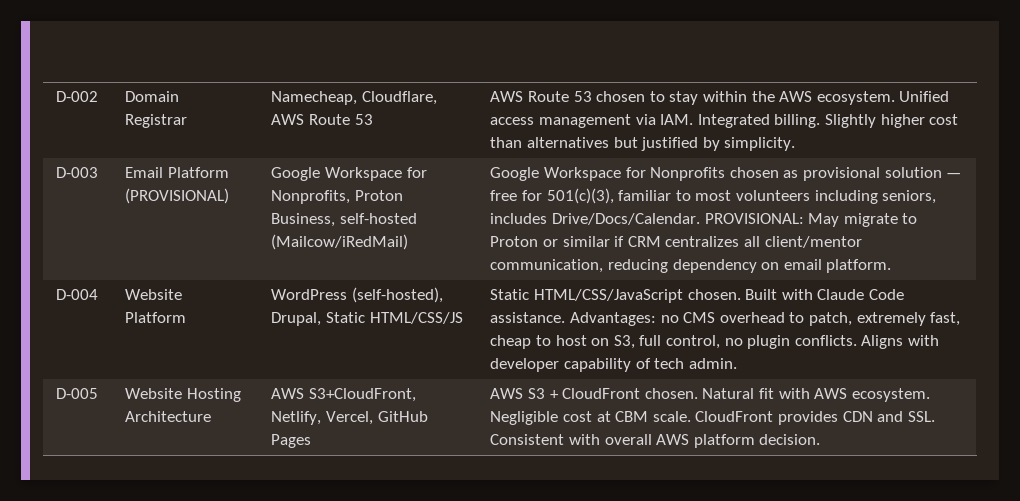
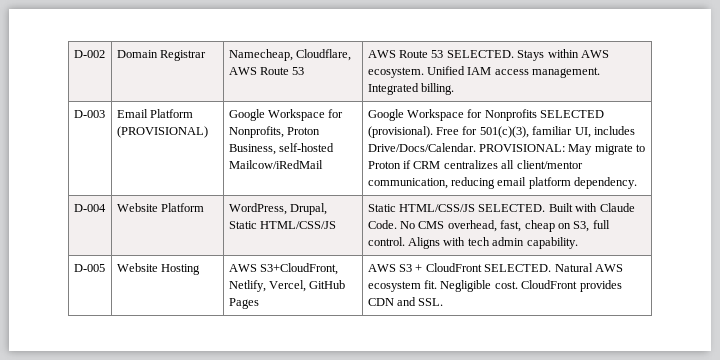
- D-002 | Domain Registrar | Namecheap, Cloudflare, AWS Route 53 | AWS Route 53 chosen to stay within the AWS ecosystem. Unified access management via IAM. Integrated billing. Slightly higher cost than alternatives but justified by simplicity.
+ D-002 | Domain Registrar | Namecheap, Cloudflare, AWS Route 53 | AWS Route 53 SELECTED. Stays within AWS ecosystem. Unified IAM access management. Integrated billing.
- Google Workspace for Nonprofits, Proton Business, self-hosted (Mailcow/iRedMail)
+ Google Workspace for Nonprofits, Proton Business, self-hosted Mailcow/iRedMail
- Google Workspace for Nonprofits chosen as provisional solution — free for 501(c)(3), familiar to most volunteers including seniors, includes Drive/Docs/Calendar.
+ Google Workspace for Nonprofits SELECTED (provisional). Free for 501(c)(3), familiar UI, includes Drive/Docs/Calendar.
- PROVISIONAL: May migrate to Proton or similar if CRM centralizes all client/mentor communication, reducing dependency on email platform.
+ PROVISIONAL: May migrate to Proton if CRM centralizes all client/mentor communication, reducing email platform dependency.
- WordPress (self-hosted), Drupal, Static HTML/CSS/JS
+ WordPress, Drupal, Static HTML/CSS/JS
- Static HTML/CSS/JavaScript chosen.
+ Static HTML/CSS/JS SELECTED.
- Built with Claude Code assistance. Advantages: no CMS overhead to patch, extremely fast, cheap to host on S3, full control, no plugin conflicts. Aligns with developer capability of tech admin.
+ Built with Claude Code. No CMS overhead, fast, cheap on S3, full control. Aligns with tech admin capability.
- D-005 | Website Hosting Architecture | AWS S3+CloudFront, Netlify, Vercel, GitHub Pages | AWS S3 + CloudFront chosen. Natural fit with AWS ecosystem. Negligible cost at CBM scale. CloudFront provides CDN and SSL. Consistent with overall AWS platform decision.
+ D-005 | Website Hosting | AWS S3+CloudFront, Netlify, Vercel, GitHub Pages | AWS S3 + CloudFront SELECTED. Natural AWS ecosystem fit. Negligible cost. CloudFront provides CDN and SSL.

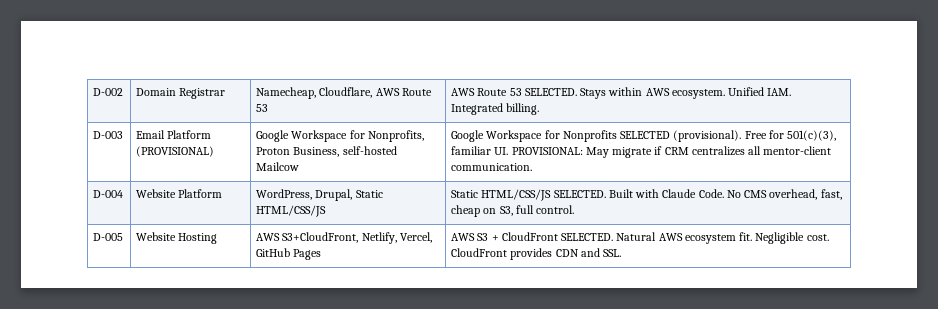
- D-002 | Domain Registrar | Namecheap, Cloudflare, AWS Route 53 | AWS Route 53 SELECTED. Stays within AWS ecosystem. Unified IAM access management. Integrated billing.
+ D-002 | Domain Registrar | Namecheap, Cloudflare, AWS Route 53 | AWS Route 53 SELECTED. Stays within AWS ecosystem. Unified IAM. Integrated billing.
- D-003 | Email Platform (PROVISIONAL) | Google Workspace for Nonprofits, Proton Business, self-hosted Mailcow/iRedMail | Google Workspace for Nonprofits SELECTED (provisional). Free for 501(c)(3), familiar UI, includes Drive/Docs/Calendar. PROVISIONAL: May migrate to Proton if CRM centralizes all client/mentor communication, reducing email platform dependency.
+ D-003 | Email Platform (PROVISIONAL) | Google Workspace for Nonprofits, Proton Business, self-hosted Mailcow | Google Workspace for Nonprofits SELECTED (provisional). Free for 501(c)(3), familiar UI. PROVISIONAL: May migrate if CRM centralizes all mentor-client communication.
- D-004 | Website Platform | WordPress, Drupal, Static HTML/CSS/JS | Static HTML/CSS/JS SELECTED. Built with Claude Code. No CMS overhead, fast, cheap on S3, full control. Aligns with tech admin capability.
+ D-004 | Website Platform | WordPress, Drupal, Static HTML/CSS/JS | Static HTML/CSS/JS SELECTED. Built with Claude Code. No CMS overhead, fast, cheap on S3, full control.

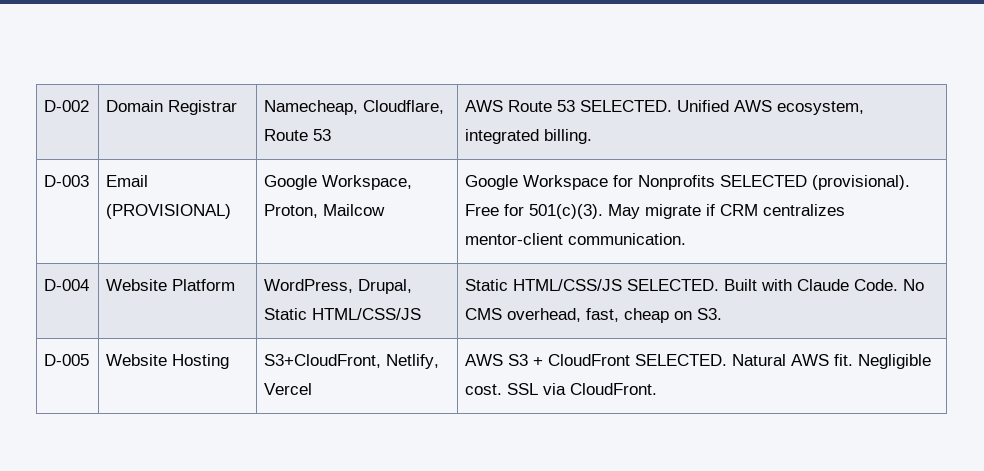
- D-002 | Domain Registrar | Namecheap, Cloudflare, AWS Route 53 | AWS Route 53 SELECTED. Stays within AWS ecosystem. Unified IAM. Integrated billing.
+ D-002 | Domain Registrar | Namecheap, Cloudflare, Route 53 | AWS Route 53 SELECTED. Unified AWS ecosystem, integrated billing.
- D-003 | Email Platform (PROVISIONAL) | Google Workspace for Nonprofits, Proton Business, self-hosted Mailcow | Google Workspace for Nonprofits SELECTED (provisional). Free for 501(c)(3), familiar UI. PROVISIONAL: May migrate if CRM centralizes all mentor-client communication.
+ D-003 | Email (PROVISIONAL) | Google Workspace, Proton, Mailcow | Google Workspace for Nonprofits SELECTED (provisional). Free for 501(c)(3). May migrate if CRM centralizes mentor-client communication.
- D-004 | Website Platform | WordPress, Drupal, Static HTML/CSS/JS | Static HTML/CSS/JS SELECTED. Built with Claude Code. No CMS overhead, fast, cheap on S3, full control.
+ D-004 | Website Platform | WordPress, Drupal, Static HTML/CSS/JS | Static HTML/CSS/JS SELECTED. Built with Claude Code. No CMS overhead, fast, cheap on S3.
- D-005 | Website Hosting | AWS S3+CloudFront, Netlify, Vercel, GitHub Pages | AWS S3 + CloudFront SELECTED. Natural AWS ecosystem fit. Negligible cost. CloudFront provides CDN and SSL.
+ D-005 | Website Hosting | S3+CloudFront, Netlify, Vercel | AWS S3 + CloudFront SELECTED. Natural AWS fit. Negligible cost. SSL via CloudFront.

